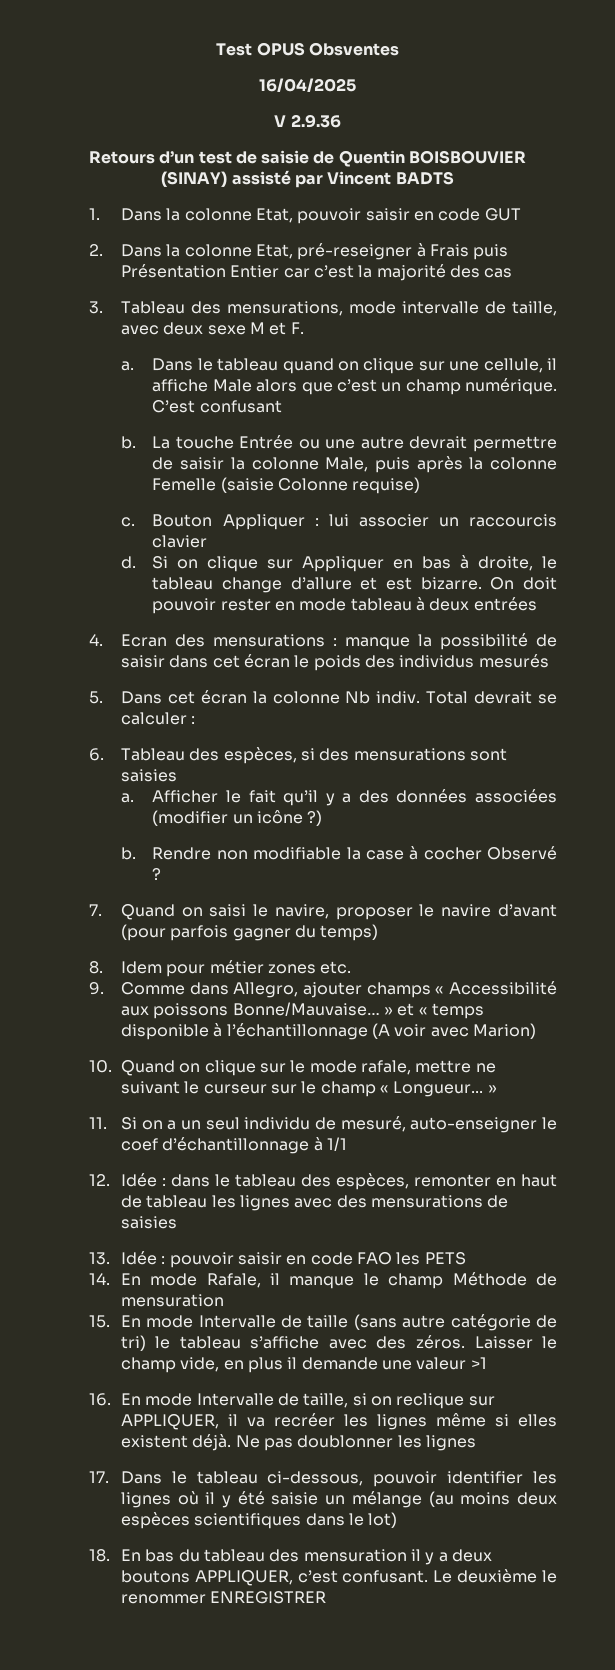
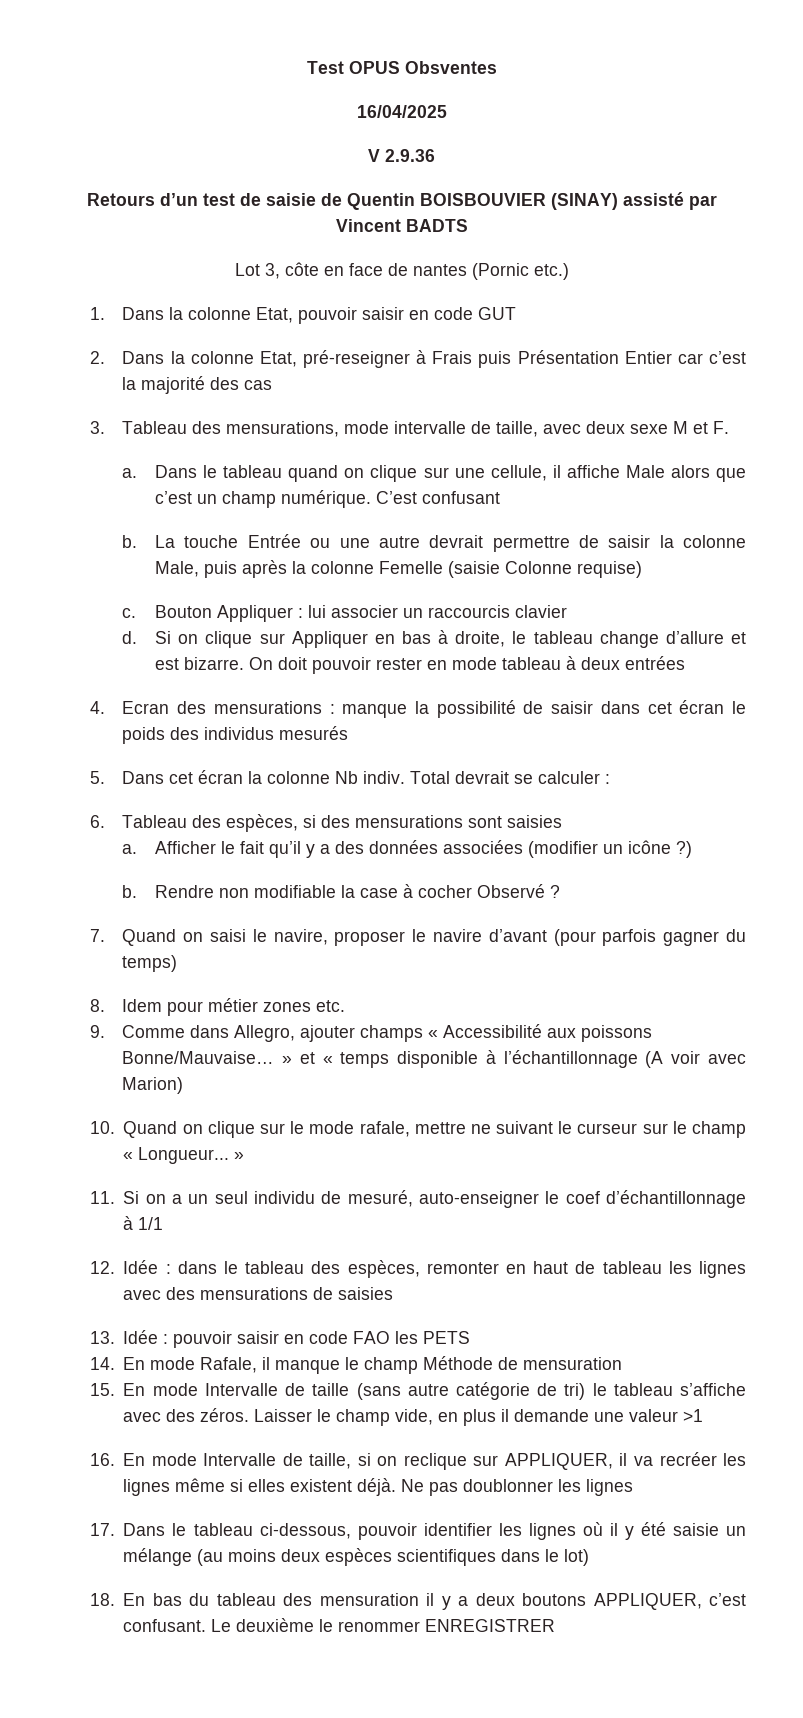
+ Lot 3, côte en face de nantes (Pornic etc.)

